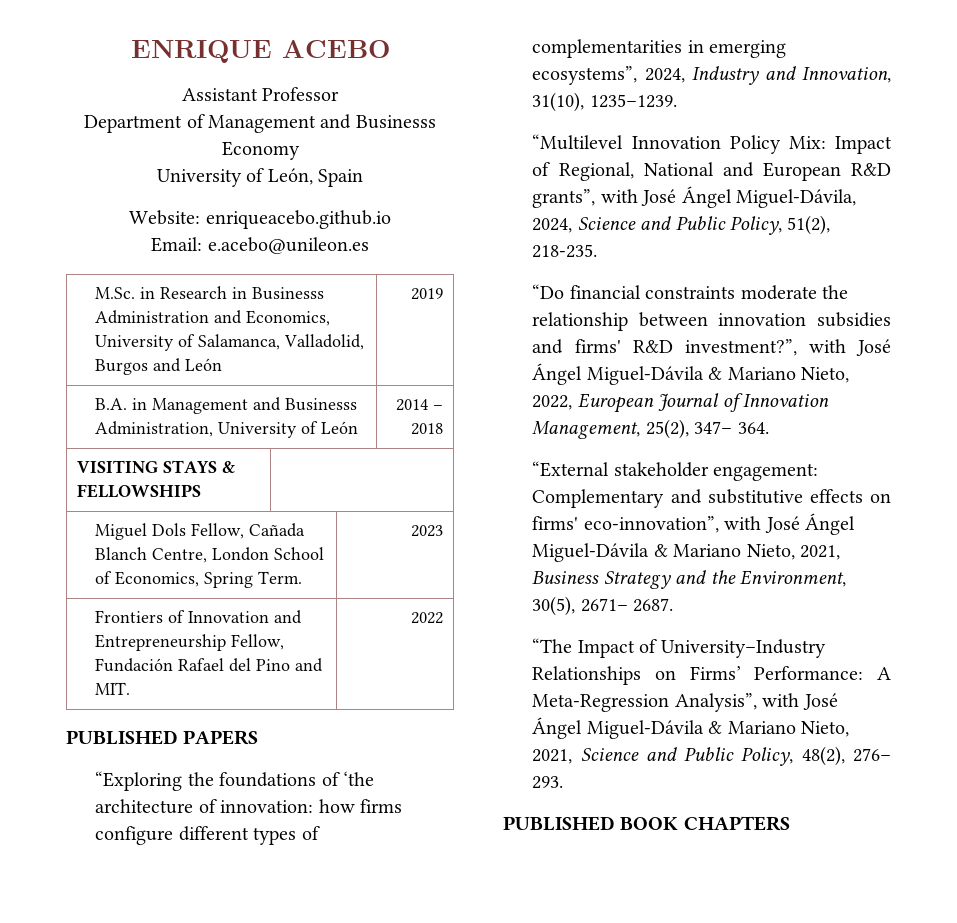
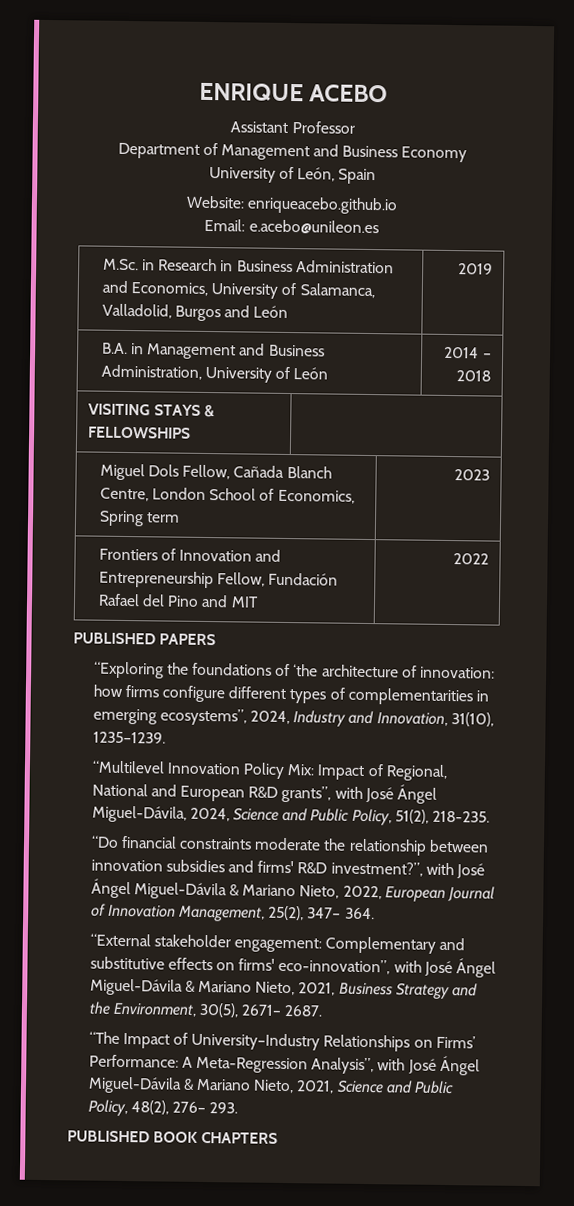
- Department of Management and Businesss Economy
+ Department of Management and Business Economy
- M.Sc. in Research in Businesss Administration and Economics, University of Salamanca, Valladolid, Burgos and León | 2019
+ M.Sc. in Research in Business Administration and Economics, University of Salamanca, Valladolid, Burgos and León | 2019
- B.A. in Management and Businesss Administration, University of León | 2014 – 2018
+ B.A. in Management and Business Administration, University of León | 2014 – 2018
- Miguel Dols Fellow, Cañada Blanch Centre, London School of Economics, Spring Term. | 2023
+ Miguel Dols Fellow, Cañada Blanch Centre, London School of Economics, Spring term | 2023
- Frontiers of Innovation and Entrepreneurship Fellow, Fundación Rafael del Pino and MIT. | 2022
+ Frontiers of Innovation and Entrepreneurship Fellow, Fundación Rafael del Pino and MIT | 2022

